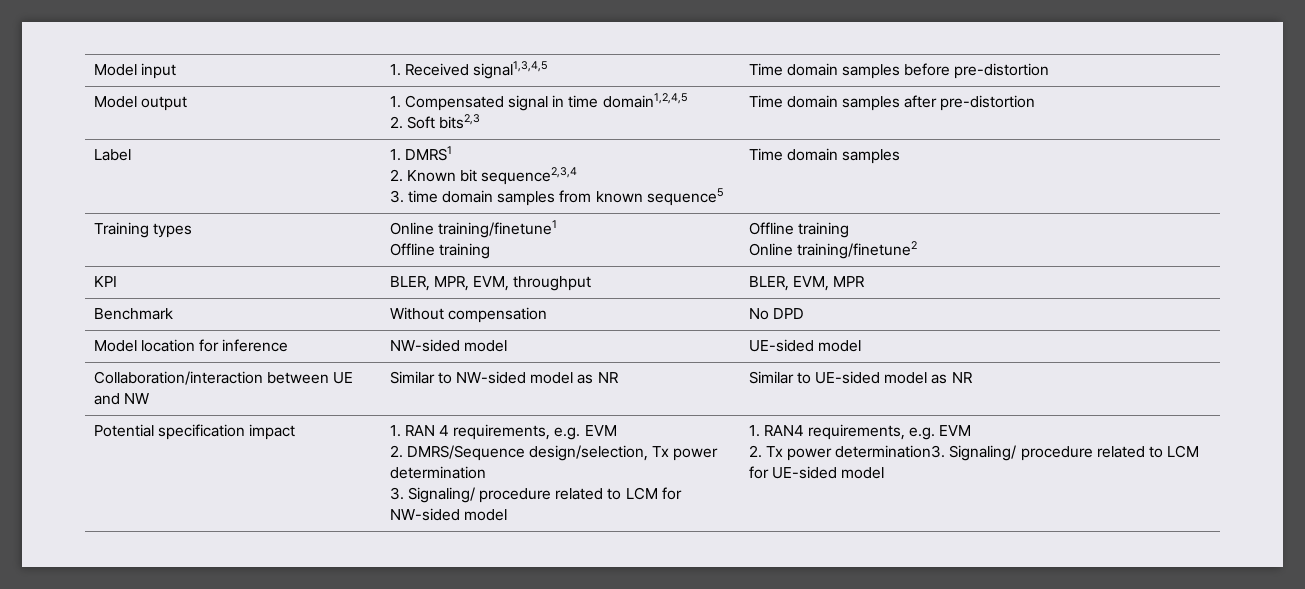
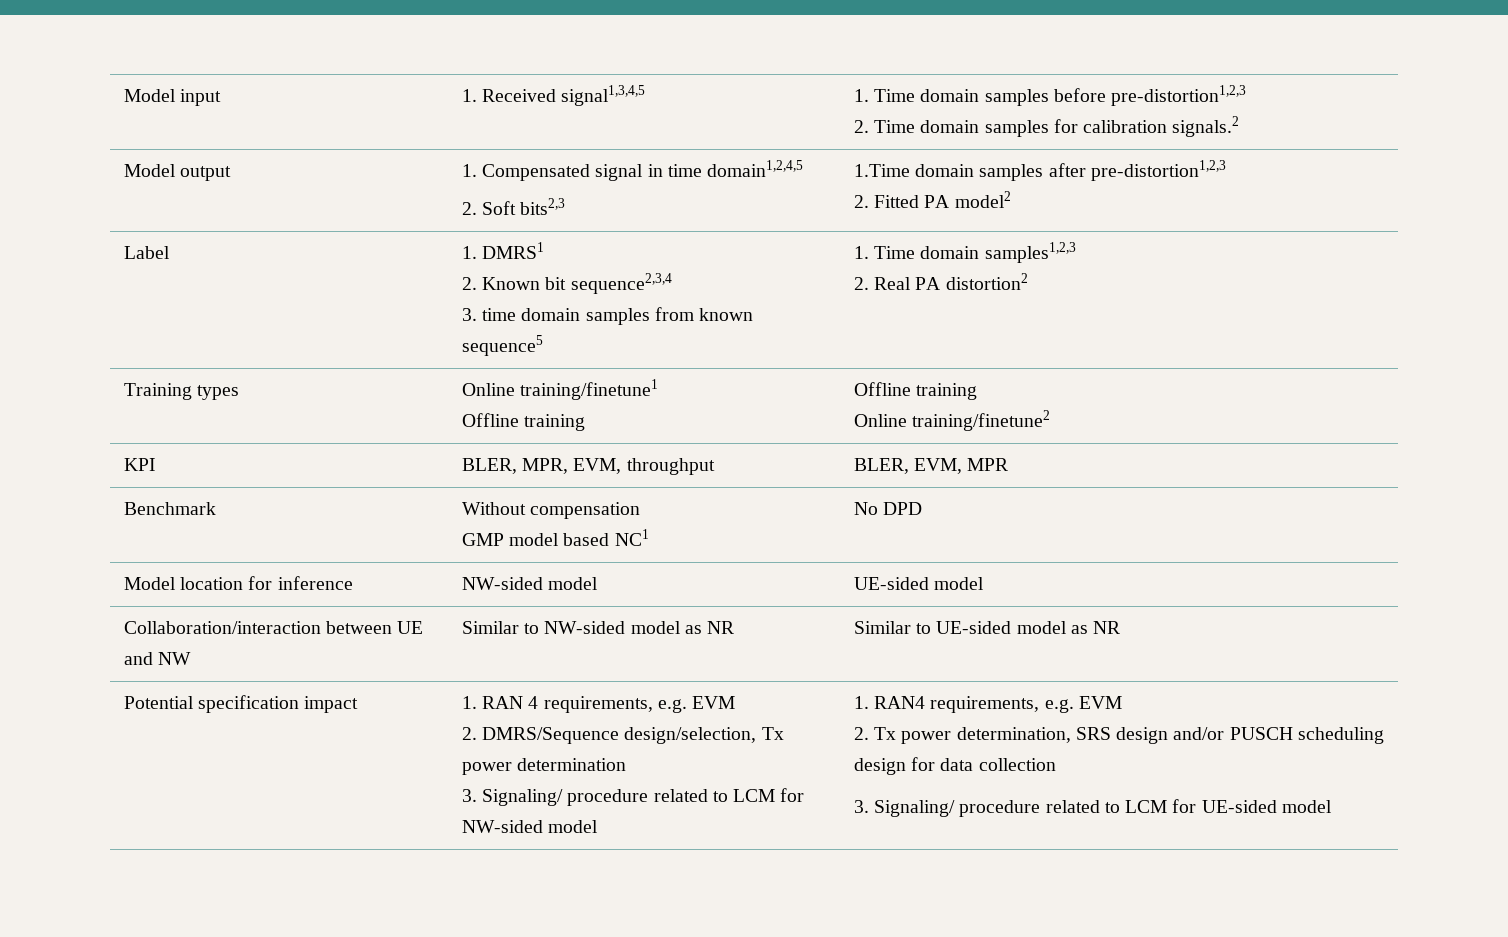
- Model input | 1. Received signal1,3,4,5 | Time domain samples before pre-distortion
+ Model input | 1. Received signal1,3,4,5 | 1. Time domain samples before pre-distortion1,2,3
+ 2. Time domain samples for calibration signals.2
  Model output | 1. Compensated signal in time domain1,2,4,5
- 2. Soft bits2,3 | Time domain samples after pre-distortion
+ 2. Soft bits2,3 | 1.Time domain samples after pre-distortion1,2,3
+ 2. Fitted PA model2
  Label | 1. DMRS1
  2. Known bit sequence2,3,4
- 3. time domain samples from known sequence5 | Time domain samples
+ 3. time domain samples from known sequence5 | 1. Time domain samples1,2,3
+ 2. Real PA distortion2
- Benchmark | Without compensation | No DPD
+ Benchmark | Without compensation
+ GMP model based NC1 | No DPD
- 2. Tx power determination3. Signaling/ procedure related to LCM for UE-sided model
+ 2. Tx power determination, SRS design and/or PUSCH scheduling design for data collection
+ 3. Signaling/ procedure related to LCM for UE-sided model

